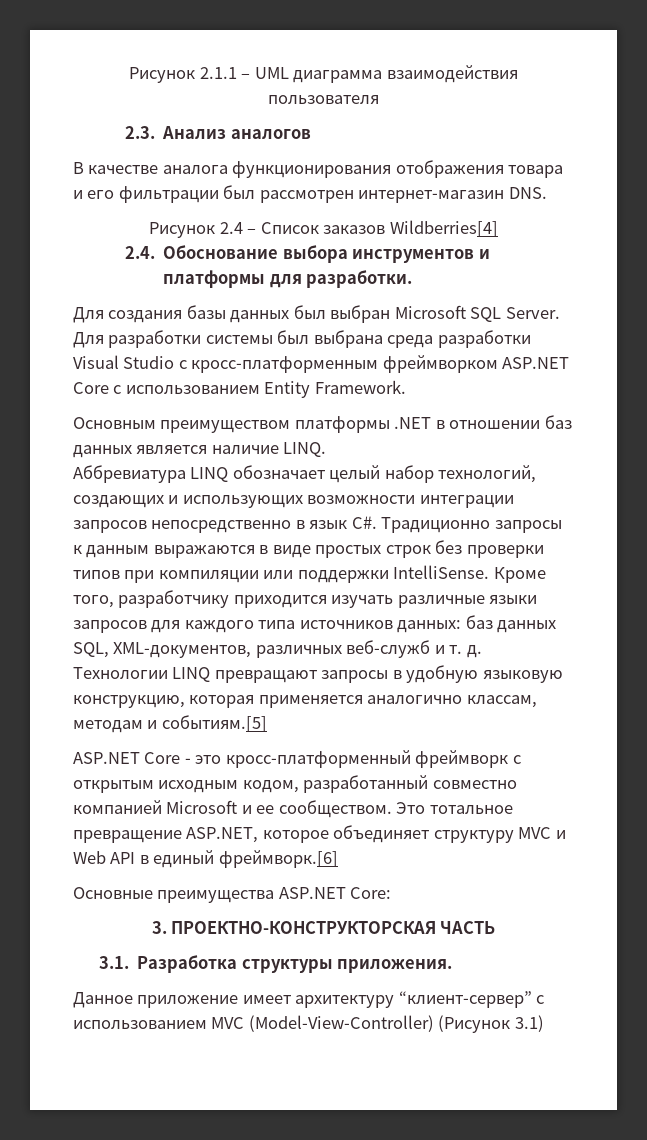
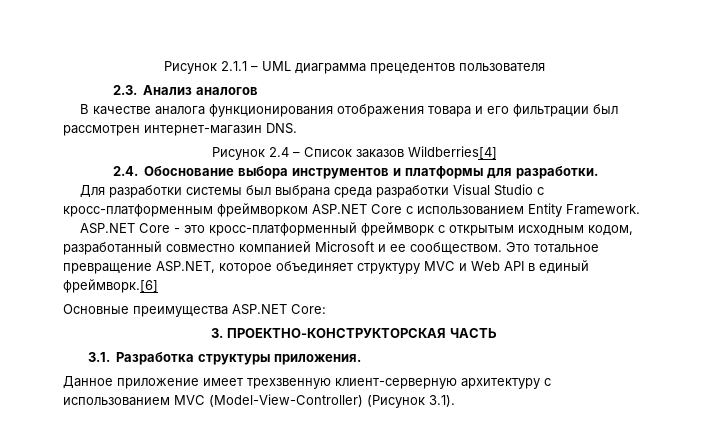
- Рисунок 2.1.1 – UML диаграмма взаимодействия пользователя
+ Рисунок 2.1.1 – UML диаграмма прецедентов пользователя
- Для создания базы данных был выбран Microsoft SQL Server. Для разработки системы был выбрана среда разработки Visual Studio с кросс-платформенным фреймворком ASP.NET Core с использованием Entity Framework.
+ Для разработки системы был выбрана среда разработки Visual Studio с кросс-платформенным фреймворком ASP.NET Core с использованием Entity Framework.
- Основным преимуществом платформы .NET в отношении баз данных является наличие LINQ.
- Аббревиатура LINQ обозначает целый набор технологий, создающих и использующих возможности интеграции запросов непосредственно в язык C#. Традиционно запросы к данным выражаются в виде простых строк без проверки типов при компиляции или поддержки IntelliSense. Кроме того, разработчику приходится изучать различные языки запросов для каждого типа источников данных: баз данных SQL, XML-документов, различных веб-служб и т. д. Технологии LINQ превращают запросы в удобную языковую конструкцию, которая применяется аналогично классам, методам и событиям.[5]
- Данное приложение имеет архитектуру “клиент-сервер” с использованием MVC (Model-View-Controller) (Рисунок 3.1)
+ Данное приложение имеет трехзвенную клиент-серверную архитектуру с использованием MVC (Model-View-Controller) (Рисунок 3.1).

